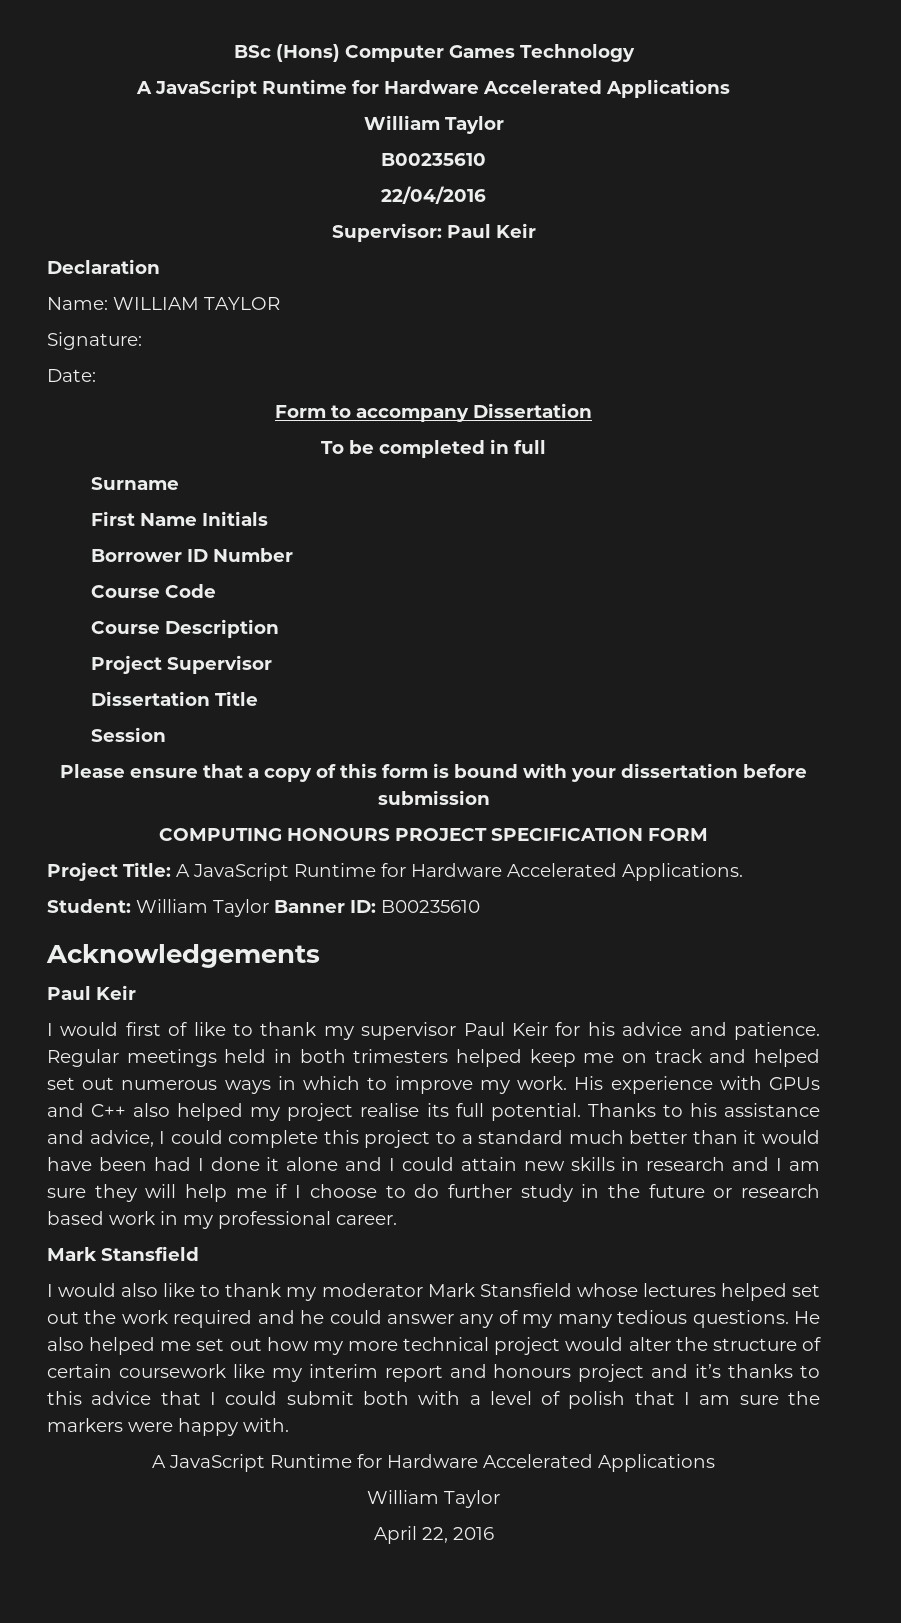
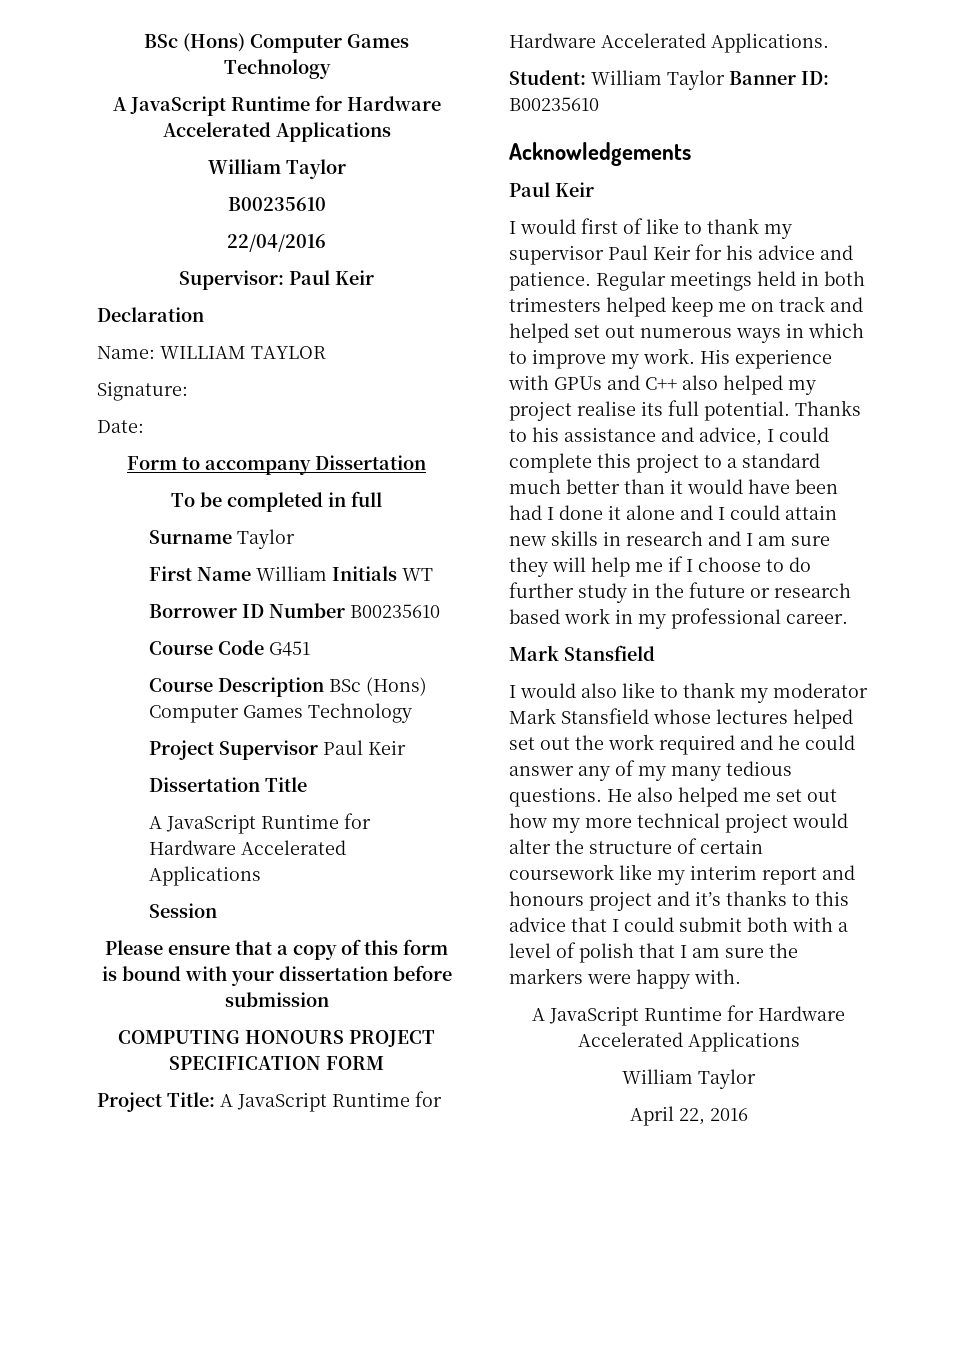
- Surname
+ Surname Taylor
- First Name Initials
+ First Name William Initials WT
- Borrower ID Number
+ Borrower ID Number B00235610
- Course Code
+ Course Code G451
- Course Description
+ Course Description BSc (Hons) Computer Games Technology
- Project Supervisor
+ Project Supervisor Paul Keir
  Dissertation Title
+ A JavaScript Runtime for Hardware Accelerated Applications

